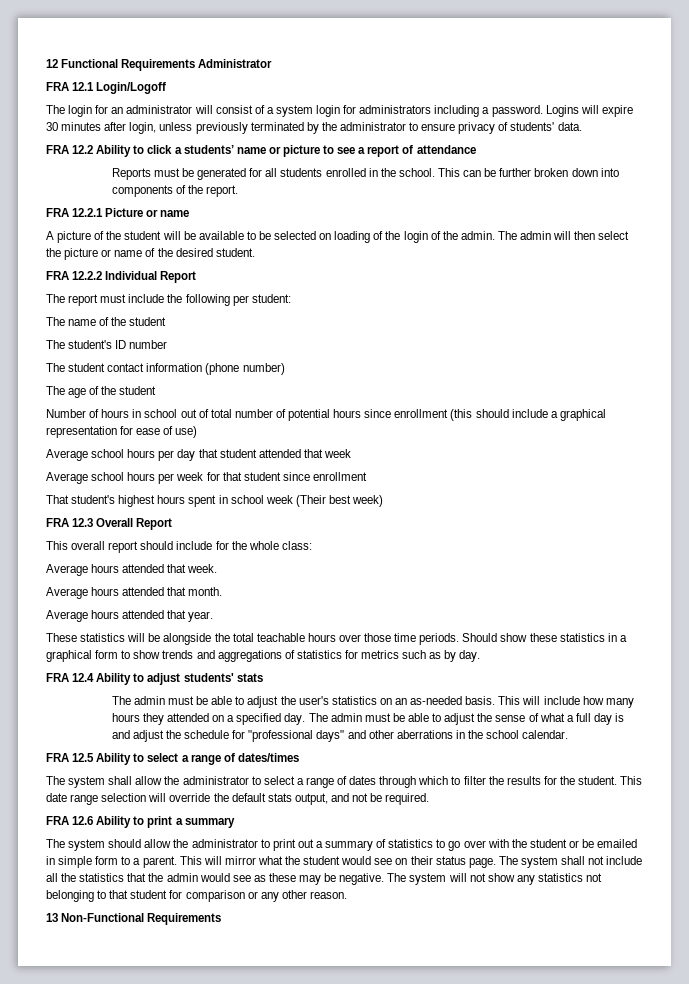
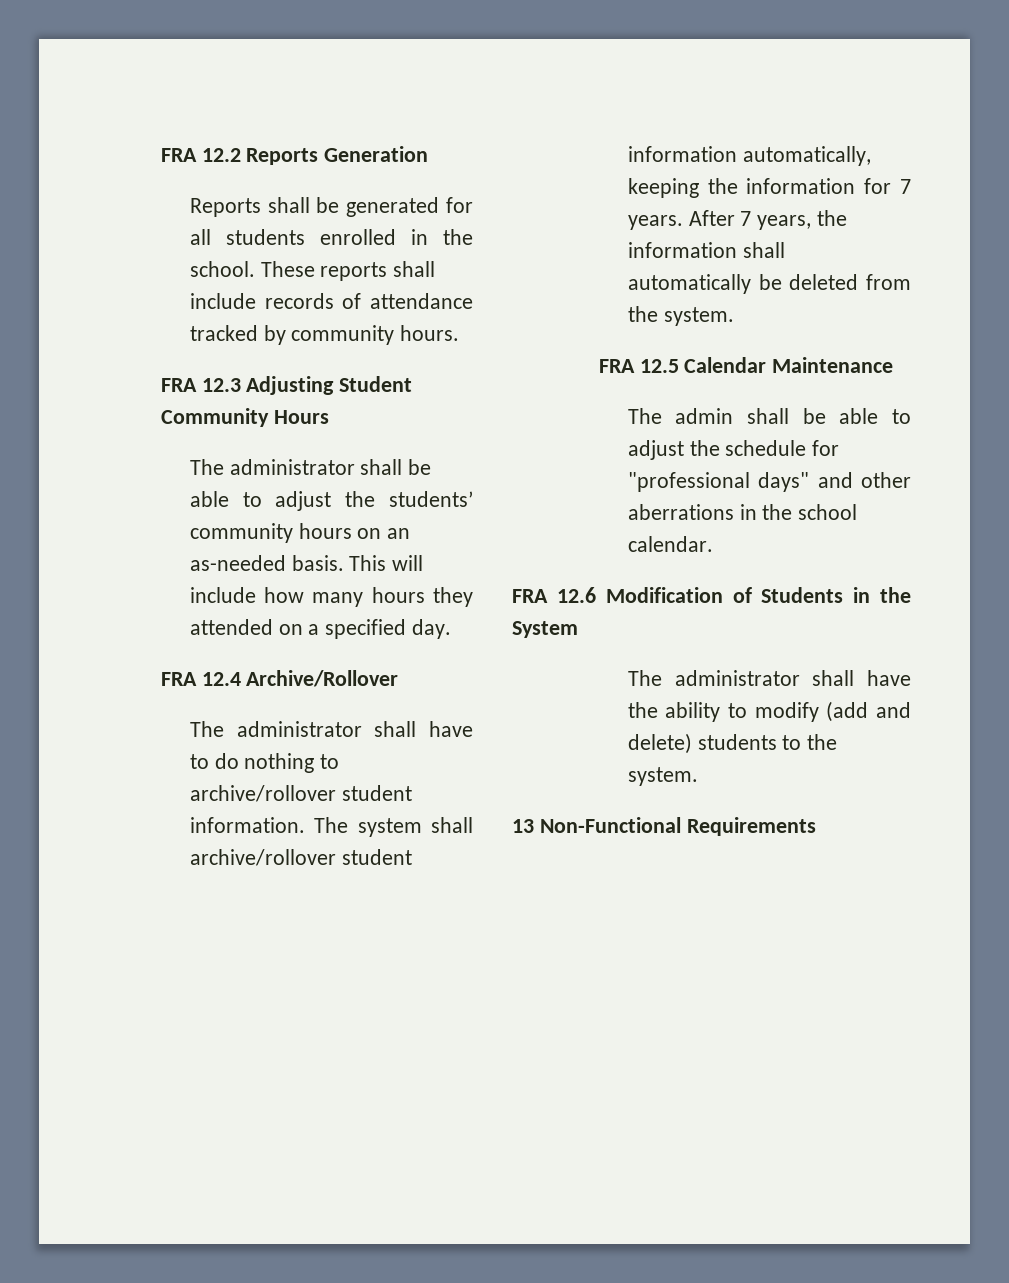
- 12 Functional Requirements Administrator
- FRA 12.1 Login/Logoff
- The login for an administrator will consist of a system login for administrators including a password. Logins will expire 30 minutes after login, unless previously terminated by the administrator to ensure privacy of students' data.
- FRA 12.2 Ability to click a students’ name or picture to see a report of attendance
- Reports must be generated for all students enrolled in the school.
+ FRA 12.2 Reports Generation
+ Reports shall be generated for all students enrolled in the school.
- This can be further broken down into components of the report.
- FRA 12.2.1 Picture or name
- A picture of the student will be available to be selected on loading of the login of the admin. The admin will then select the picture or name of the desired student.
- FRA 12.2.2 Individual Report
- The report must include the following per student:
- The name of the student
- The student's ID number
- The student contact information (phone number)
- The age of the student
- Number of hours in school out of total number of potential hours since enrollment (this should include a graphical representation for ease of use)
- Average school hours per day that student attended that week
- Average school hours per week for that student since enrollment
- That student's highest hours spent in school week (Their best week)
- FRA 12.3 Overall Report
- This overall report should include for the whole class:
- Average hours attended that week.
- Average hours attended that month.
- Average hours attended that year.
- These statistics will be alongside the total teachable hours over those time periods. Should show these statistics in a graphical form to show trends and aggregations of statistics for metrics such as by day.
- FRA 12.4 Ability to adjust students' stats
- The admin must be able to adjust the user's statistics on an as-needed basis.
+ These reports shall include records of attendance tracked by community hours.
+ FRA 12.3 Adjusting Student Community Hours
+ The administrator shall be able to adjust the students’ community hours on an as-needed basis.
- This will include how many hours they attended on a specified day. The admin must be able to adjust the sense of what a full day is and adjust the schedule for "professional days" and other aberrations in the school calendar.
+ This will include how many hours they attended on a specified day.
+ FRA 12.4 Archive/Rollover
+ The administrator shall have to do nothing to archive/rollover student information. The system shall archive/rollover student information automatically, keeping the information for 7 years. After 7 years, the information shall automatically be deleted from the system.
+ FRA 12.5 Calendar Maintenance
+ The admin shall be able to adjust the schedule for "professional days" and other aberrations in the school calendar.
- FRA 12.5 Ability to select a range of dates/times
- The system shall allow the administrator to select a range of dates through which to filter the results for the student. This date range selection will override the default stats output, and not be required.
- FRA 12.6 Ability to print a summary
- The system should allow the administrator to print out a summary of statistics to go over with the student or be emailed in simple form to a parent. This will mirror what the student would see on their status page. The system shall not include all the statistics that the admin would see as these may be negative. The system will not show any statistics not belonging to that student for comparison or any other reason.
+ FRA 12.6 Modification of Students in the System
+ The administrator shall have the ability to modify (add and delete) students to the system.

